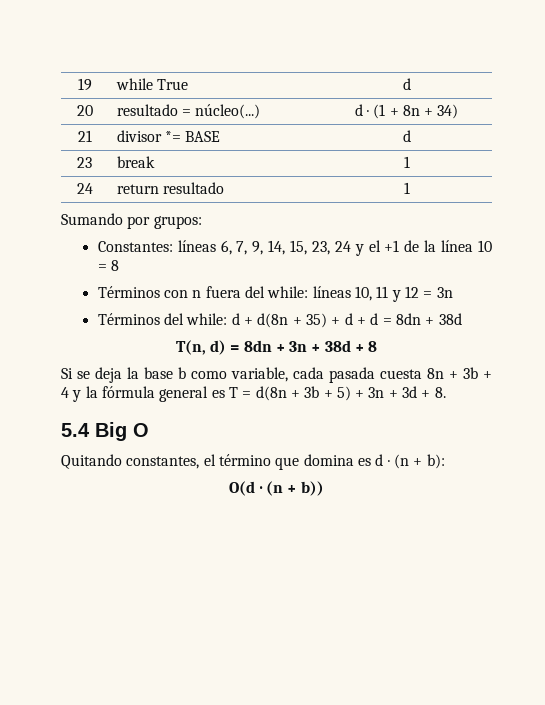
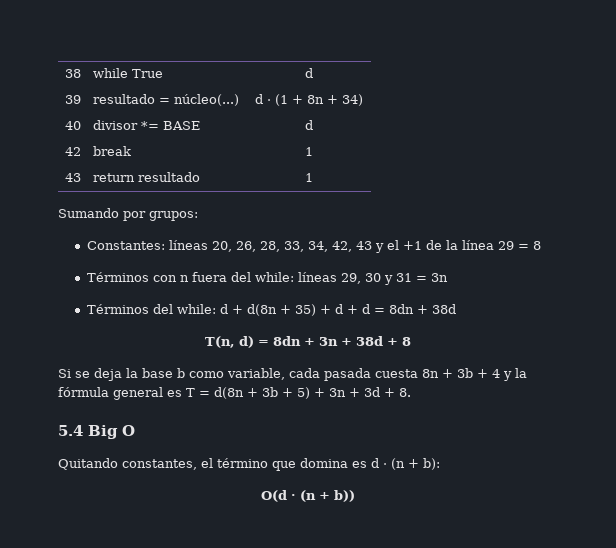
- 19 | while True | d
+ 38 | while True | d
- 20 | resultado = núcleo(...) | d · (1 + 8n + 34)
+ 39 | resultado = núcleo(...) | d · (1 + 8n + 34)
- 21 | divisor *= BASE | d
+ 40 | divisor *= BASE | d
- 23 | break | 1
+ 42 | break | 1
- 24 | return resultado | 1
+ 43 | return resultado | 1
- Constantes: líneas 6, 7, 9, 14, 15, 23, 24 y el +1 de la línea 10 = 8
+ Constantes: líneas 20, 26, 28, 33, 34, 42, 43 y el +1 de la línea 29 = 8
- Términos con n fuera del while: líneas 10, 11 y 12 = 3n
+ Términos con n fuera del while: líneas 29, 30 y 31 = 3n

